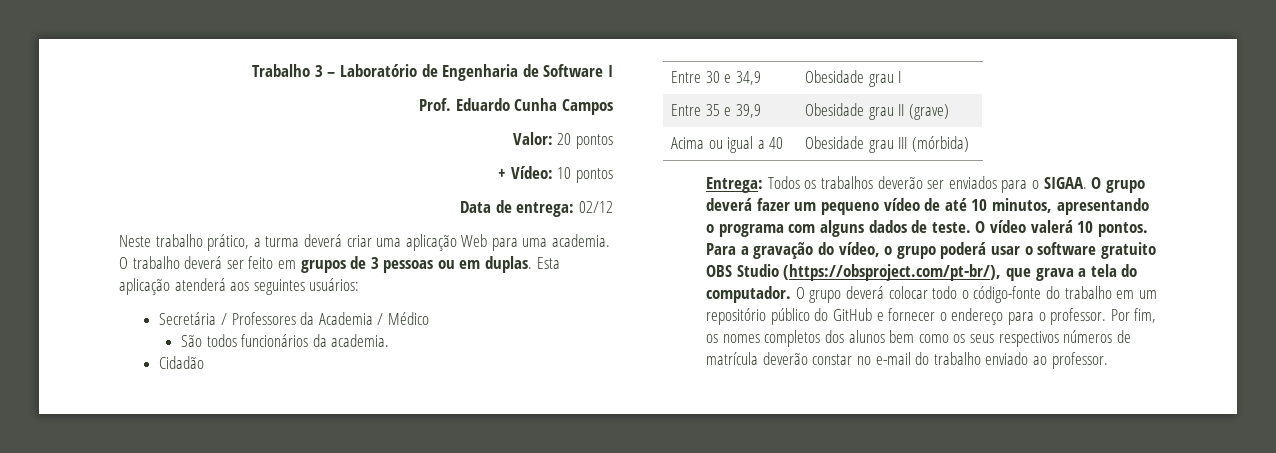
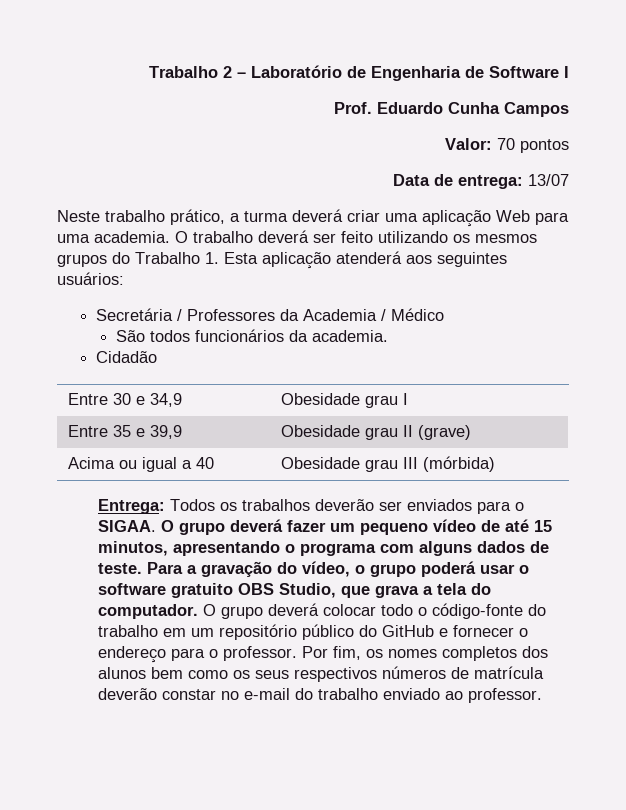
- Trabalho 3 – Laboratório de Engenharia de Software I
+ Trabalho 2 – Laboratório de Engenharia de Software I
- Valor: 20 pontos
- + Vídeo: 10 pontos
+ Valor: 70 pontos
- Data de entrega: 02/12
+ Data de entrega: 13/07
- O trabalho deverá ser feito em grupos de 3 pessoas ou em duplas. Esta aplicação atenderá aos seguintes usuários:
+ O trabalho deverá ser feito utilizando os mesmos grupos do Trabalho 1. Esta aplicação atenderá aos seguintes usuários:
- O grupo deverá fazer um pequeno vídeo de até 10 minutos, apresentando o programa com alguns dados de teste.
+ O grupo deverá fazer um pequeno vídeo de até 15 minutos, apresentando o programa com alguns dados de teste.
- O vídeo valerá 10 pontos.
- Para a gravação do vídeo, o grupo poderá usar o software gratuito OBS Studio (https://obsproject.com/pt-br/), que grava a tela do computador.
+ Para a gravação do vídeo, o grupo poderá usar o software gratuito OBS Studio, que grava a tela do computador.

